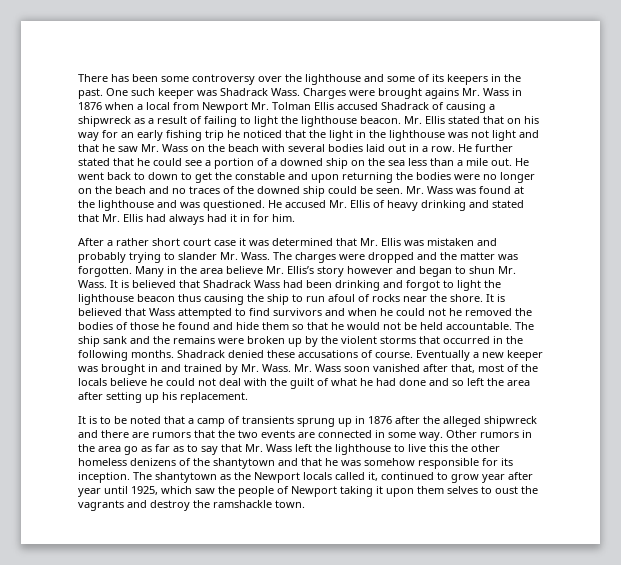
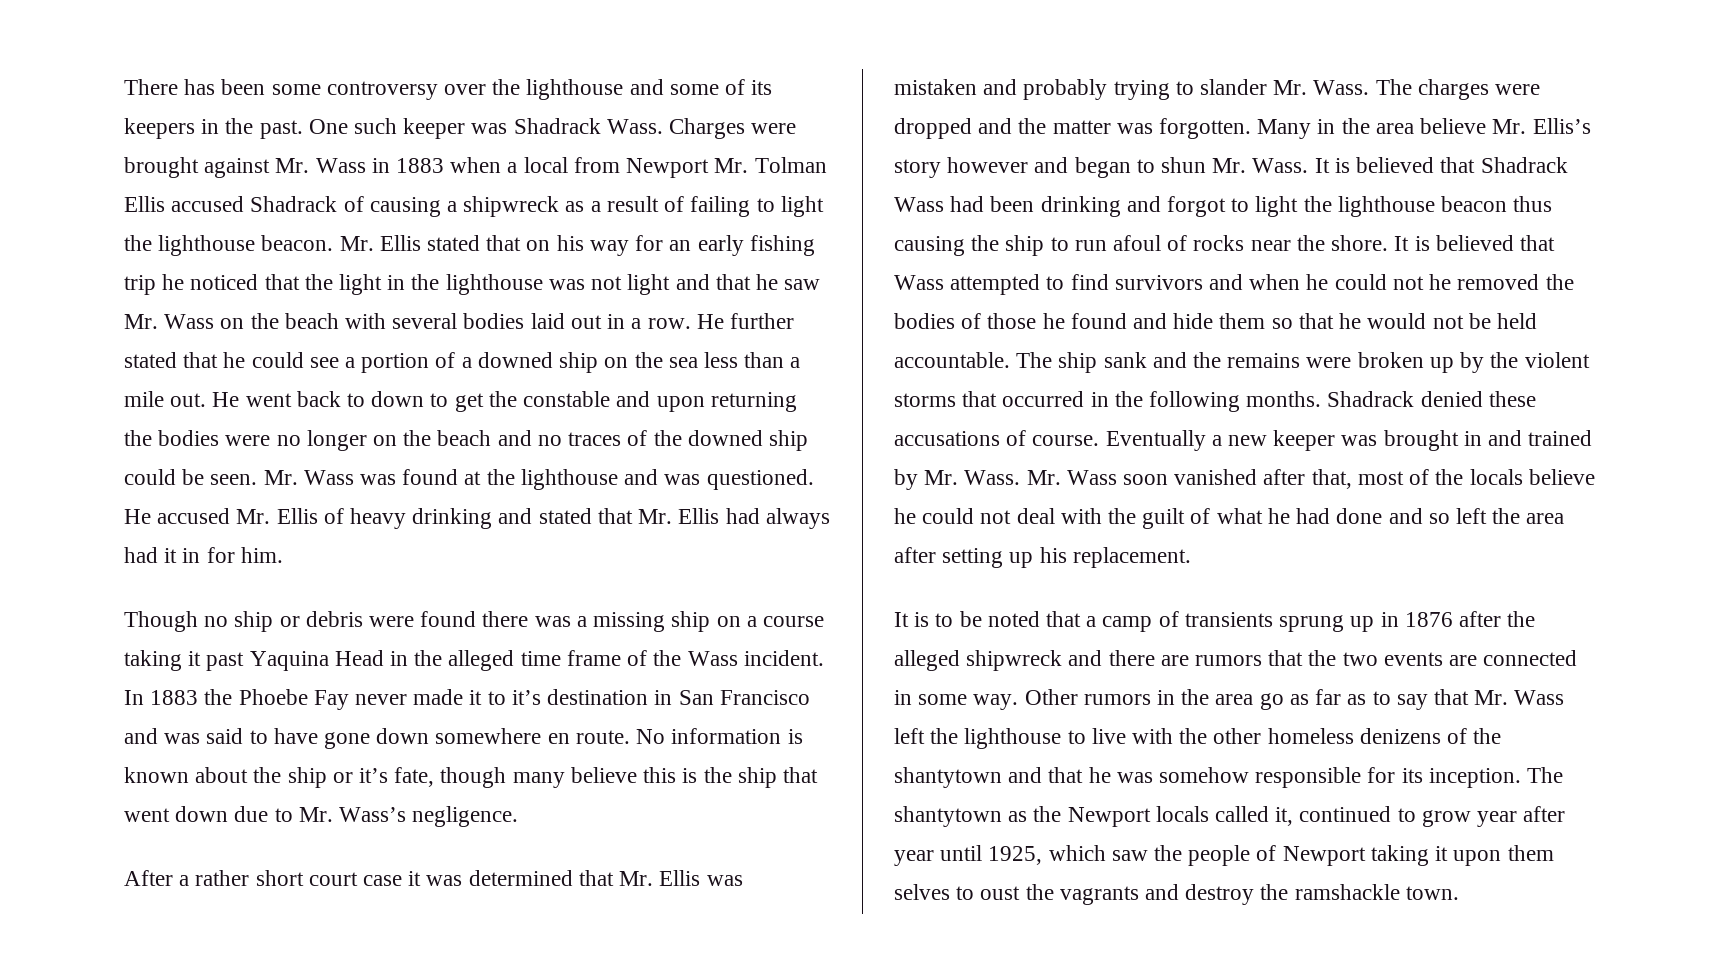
- Charges were brought agains Mr. Wass in 1876 when a local from Newport Mr. Tolman Ellis accused Shadrack of causing a shipwreck as a result of failing to light the lighthouse beacon.
+ Charges were brought against Mr. Wass in 1883 when a local from Newport Mr. Tolman Ellis accused Shadrack of causing a shipwreck as a result of failing to light the lighthouse beacon.
+ Though no ship or debris were found there was a missing ship on a course taking it past Yaquina Head in the alleged time frame of the Wass incident. In 1883 the Phoebe Fay never made it to it’s destination in San Francisco and was said to have gone down somewhere en route. No information is known about the ship or it’s fate, though many believe this is the ship that went down due to Mr. Wass’s negligence.
- Other rumors in the area go as far as to say that Mr. Wass left the lighthouse to live this the other homeless denizens of the shantytown and that he was somehow responsible for its inception.
+ Other rumors in the area go as far as to say that Mr. Wass left the lighthouse to live with the other homeless denizens of the shantytown and that he was somehow responsible for its inception.

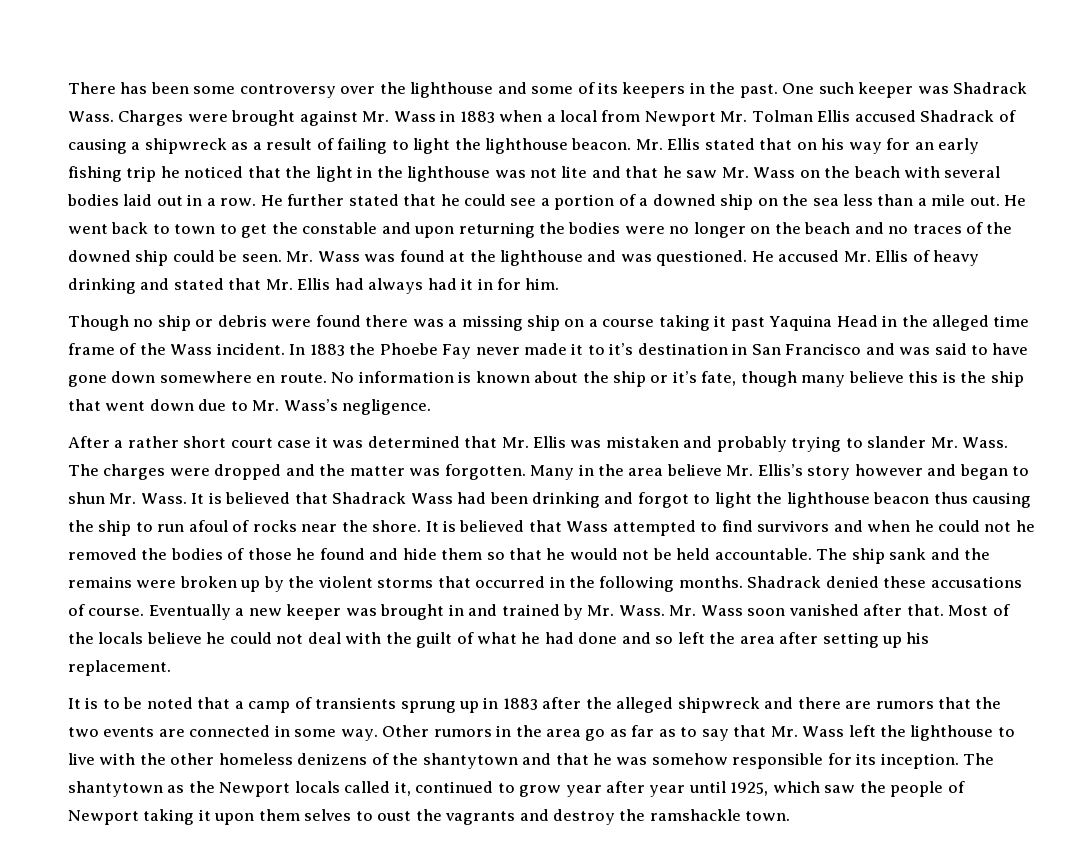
- Mr. Ellis stated that on his way for an early fishing trip he noticed that the light in the lighthouse was not light and that he saw Mr. Wass on the beach with several bodies laid out in a row.
+ Mr. Ellis stated that on his way for an early fishing trip he noticed that the light in the lighthouse was not lite and that he saw Mr. Wass on the beach with several bodies laid out in a row.
- He went back to down to get the constable and upon returning the bodies were no longer on the beach and no traces of the downed ship could be seen.
+ He went back to town to get the constable and upon returning the bodies were no longer on the beach and no traces of the downed ship could be seen.
- Mr. Wass soon vanished after that, most of the locals believe he could not deal with the guilt of what he had done and so left the area after setting up his replacement.
+ Mr. Wass soon vanished after that. Most of the locals believe he could not deal with the guilt of what he had done and so left the area after setting up his replacement.
- It is to be noted that a camp of transients sprung up in 1876 after the alleged shipwreck and there are rumors that the two events are connected in some way.
+ It is to be noted that a camp of transients sprung up in 1883 after the alleged shipwreck and there are rumors that the two events are connected in some way.

